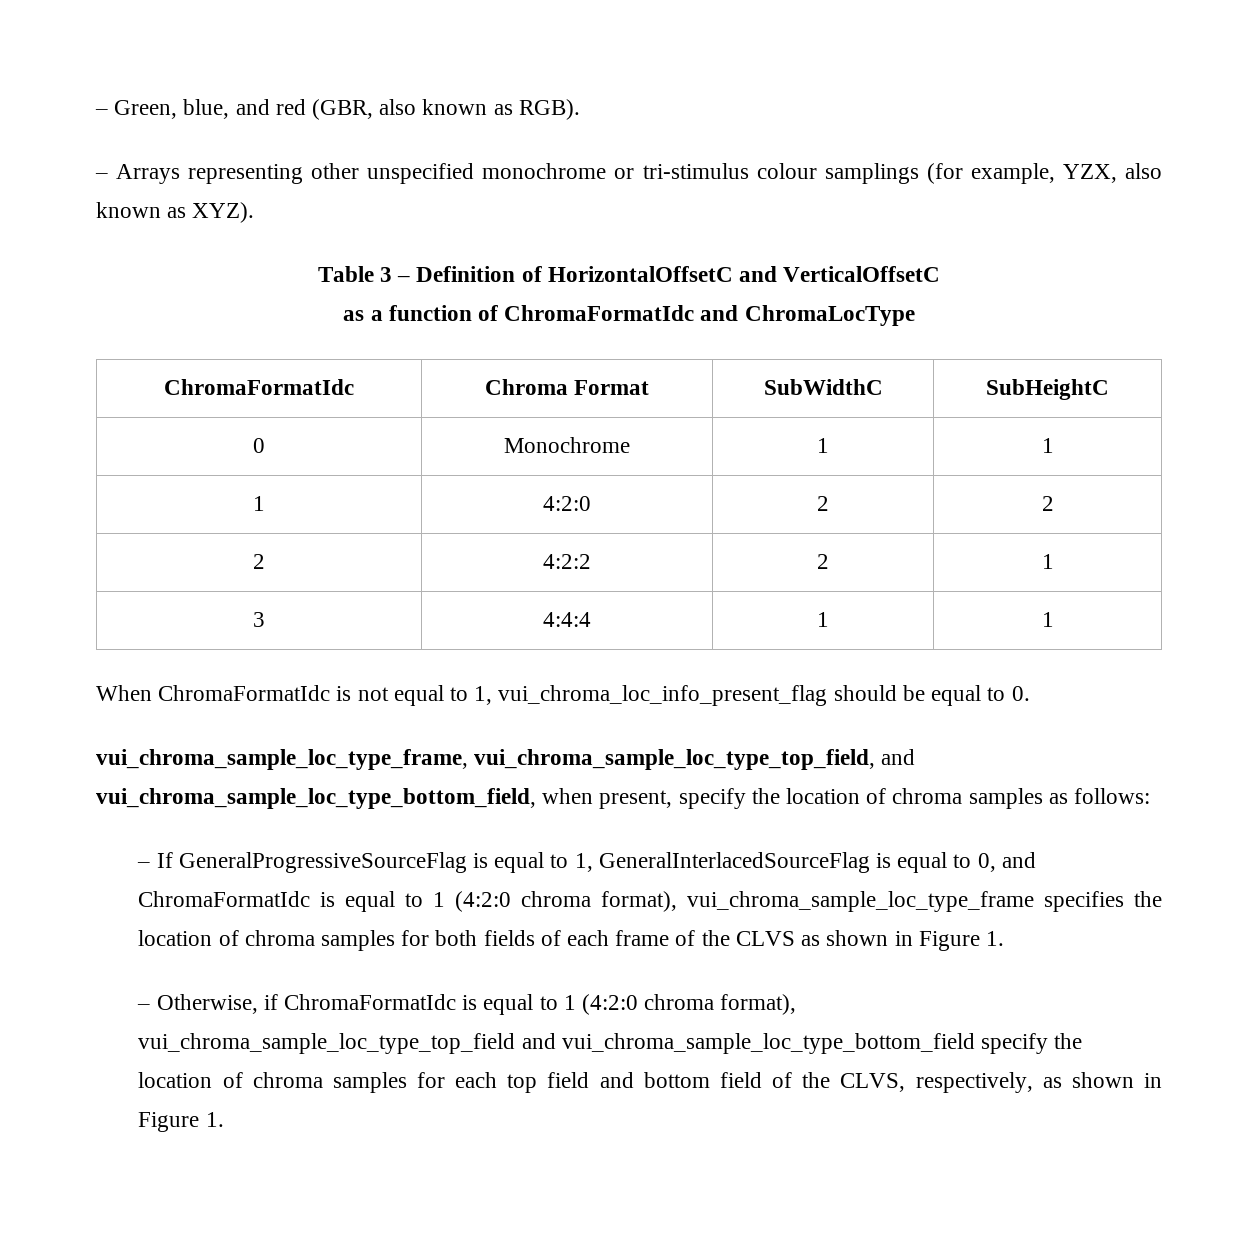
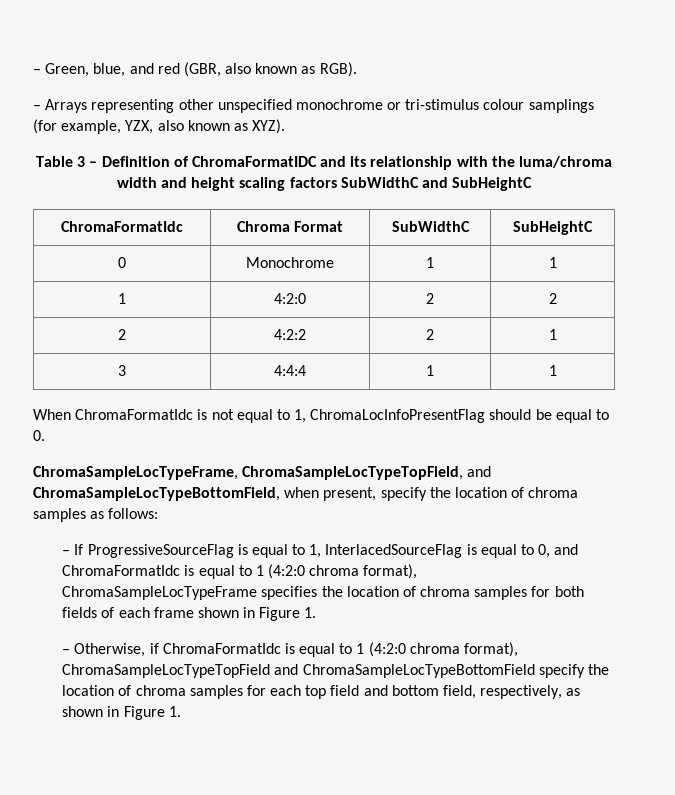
- Table 3 – Definition of HorizontalOffsetC and VerticalOffsetC
- as a function of ChromaFormatIdc and ChromaLocType
+ Table 3 – Definition of ChromaFormatIDC and its relationship with the luma/chroma width and height scaling factors SubWidthC and SubHeightC
- When ChromaFormatIdc is not equal to 1, vui_chroma_loc_info_present_flag should be equal to 0.
+ When ChromaFormatIdc is not equal to 1, ChromaLocInfoPresentFlag should be equal to 0.
- vui_chroma_sample_loc_type_frame, vui_chroma_sample_loc_type_top_field, and vui_chroma_sample_loc_type_bottom_field, when present, specify the location of chroma samples as follows:
+ ChromaSampleLocTypeFrame, ChromaSampleLocTypeTopField, and ChromaSampleLocTypeBottomField, when present, specify the location of chroma samples as follows:
- – If GeneralProgressiveSourceFlag is equal to 1, GeneralInterlacedSourceFlag is equal to 0, and ChromaFormatIdc is equal to 1 (4:2:0 chroma format), vui_chroma_sample_loc_type_frame specifies the location of chroma samples for both fields of each frame of the CLVS as shown in Figure 1.
+ – If ProgressiveSourceFlag is equal to 1, InterlacedSourceFlag is equal to 0, and ChromaFormatIdc is equal to 1 (4:2:0 chroma format), ChromaSampleLocTypeFrame specifies the location of chroma samples for both fields of each frame shown in Figure 1.
- – Otherwise, if ChromaFormatIdc is equal to 1 (4:2:0 chroma format), vui_chroma_sample_loc_type_top_field and vui_chroma_sample_loc_type_bottom_field specify the location of chroma samples for each top field and bottom field of the CLVS, respectively, as shown in Figure 1.
+ – Otherwise, if ChromaFormatIdc is equal to 1 (4:2:0 chroma format), ChromaSampleLocTypeTopField and ChromaSampleLocTypeBottomField specify the location of chroma samples for each top field and bottom field, respectively, as shown in Figure 1.

